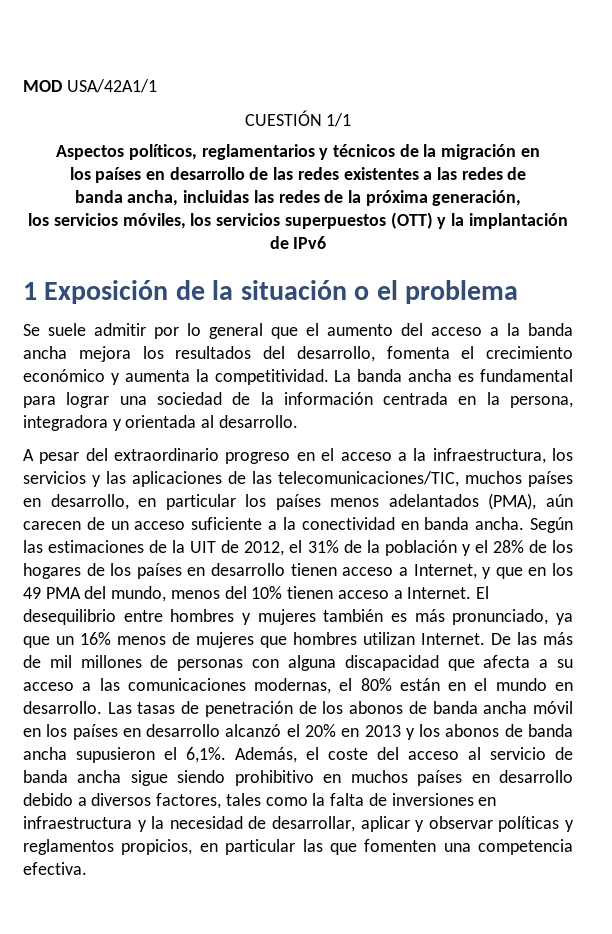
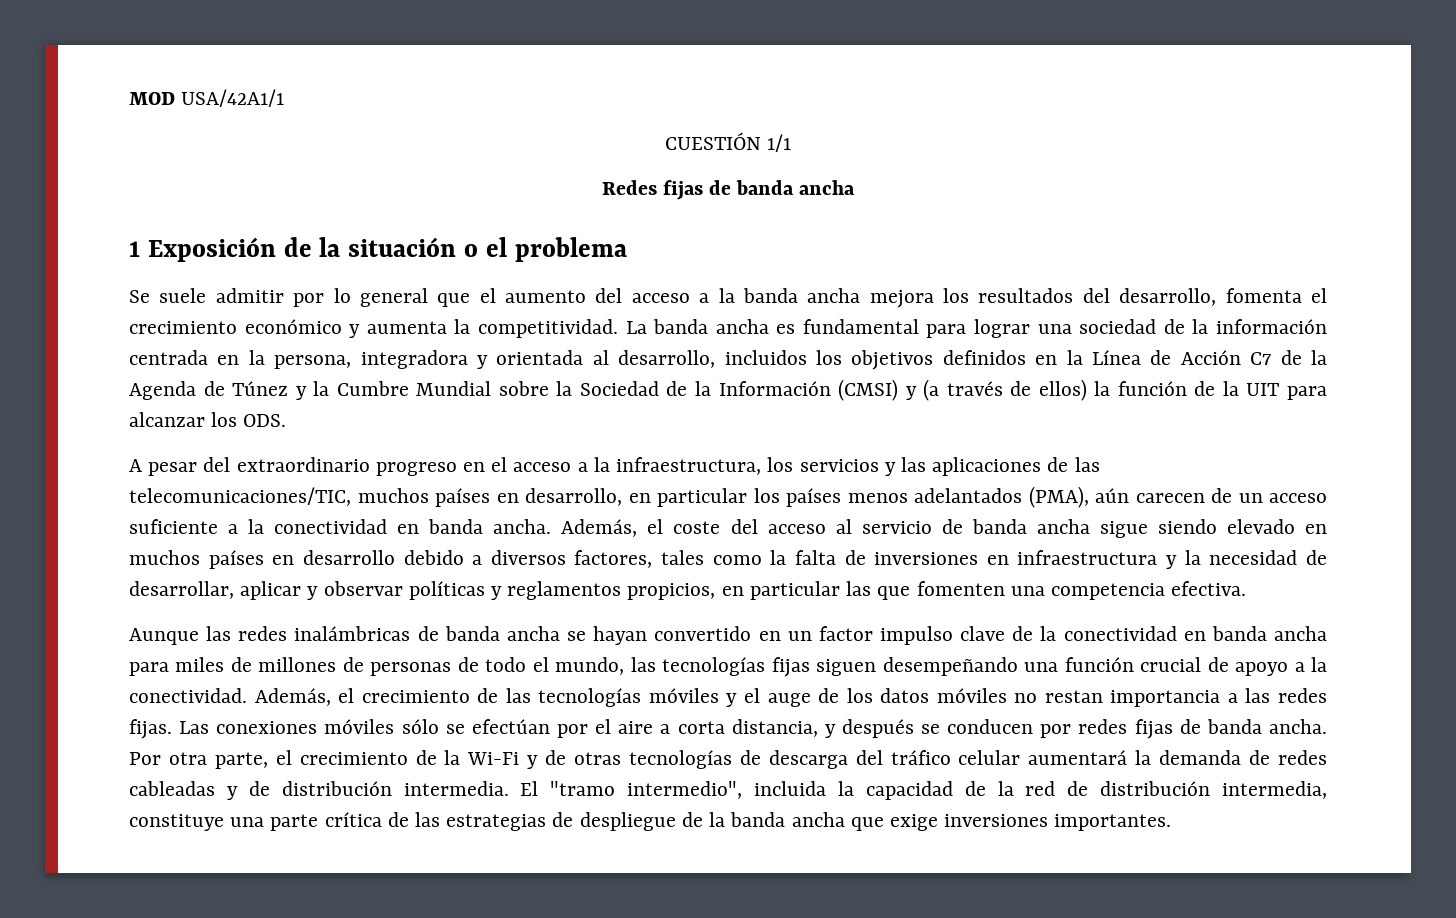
- Aspectos políticos, reglamentarios y técnicos de la migración en
- los países en desarrollo de las redes existentes a las redes de
- banda ancha, incluidas las redes de la próxima generación,
- los servicios móviles, los servicios superpuestos (OTT) y la implantación de IPv6
+ Redes fijas de banda ancha
- La banda ancha es fundamental para lograr una sociedad de la información centrada en la persona, integradora y orientada al desarrollo.
+ La banda ancha es fundamental para lograr una sociedad de la información centrada en la persona, integradora y orientada al desarrollo, incluidos los objetivos definidos en la Línea de Acción C7 de la Agenda de Túnez y la Cumbre Mundial sobre la Sociedad de la Información (CMSI) y (a través de ellos) la función de la UIT para alcanzar los ODS.
- Según las estimaciones de la UIT de 2012, el 31% de la población y el 28% de los hogares de los países en desarrollo tienen acceso a Internet, y que en los 49 PMA del mundo, menos del 10% tienen acceso a Internet. El desequilibrio entre hombres y mujeres también es más pronunciado, ya que un 16% menos de mujeres que hombres utilizan Internet. De las más de mil millones de personas con alguna discapacidad que afecta a su acceso a las comunicaciones modernas, el 80% están en el mundo en desarrollo. Las tasas de penetración de los abonos de banda ancha móvil en los países en desarrollo alcanzó el 20% en 2013 y los abonos de banda ancha supusieron el 6,1%.
- Además, el coste del acceso al servicio de banda ancha sigue siendo prohibitivo en muchos países en desarrollo debido a diversos factores, tales como la falta de inversiones en infraestructura y la necesidad de desarrollar, aplicar y observar políticas y reglamentos propicios, en particular las que fomenten una competencia efectiva.
+ Además, el coste del acceso al servicio de banda ancha sigue siendo elevado en muchos países en desarrollo debido a diversos factores, tales como la falta de inversiones en infraestructura y la necesidad de desarrollar, aplicar y observar políticas y reglamentos propicios, en particular las que fomenten una competencia efectiva.
+ Aunque las redes inalámbricas de banda ancha se hayan convertido en un factor impulso clave de la conectividad en banda ancha para miles de millones de personas de todo el mundo, las tecnologías fijas siguen desempeñando una función crucial de apoyo a la conectividad. Además, el crecimiento de las tecnologías móviles y el auge de los datos móviles no restan importancia a las redes fijas. Las conexiones móviles sólo se efectúan por el aire a corta distancia, y después se conducen por redes fijas de banda ancha. Por otra parte, el crecimiento de la Wi-Fi y de otras tecnologías de descarga del tráfico celular aumentará la demanda de redes cableadas y de distribución intermedia. El "tramo intermedio", incluida la capacidad de la red de distribución intermedia, constituye una parte crítica de las estrategias de despliegue de la banda ancha que exige inversiones importantes.

